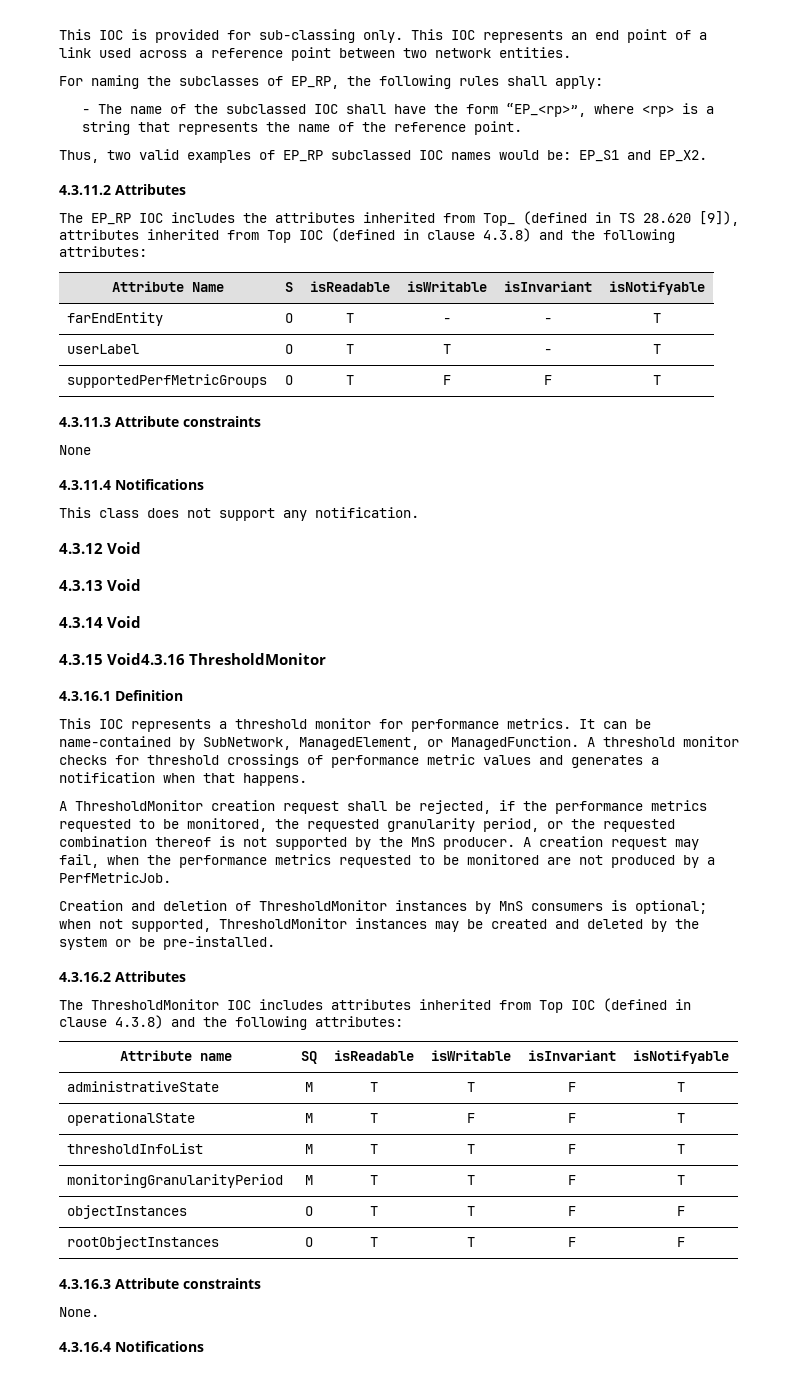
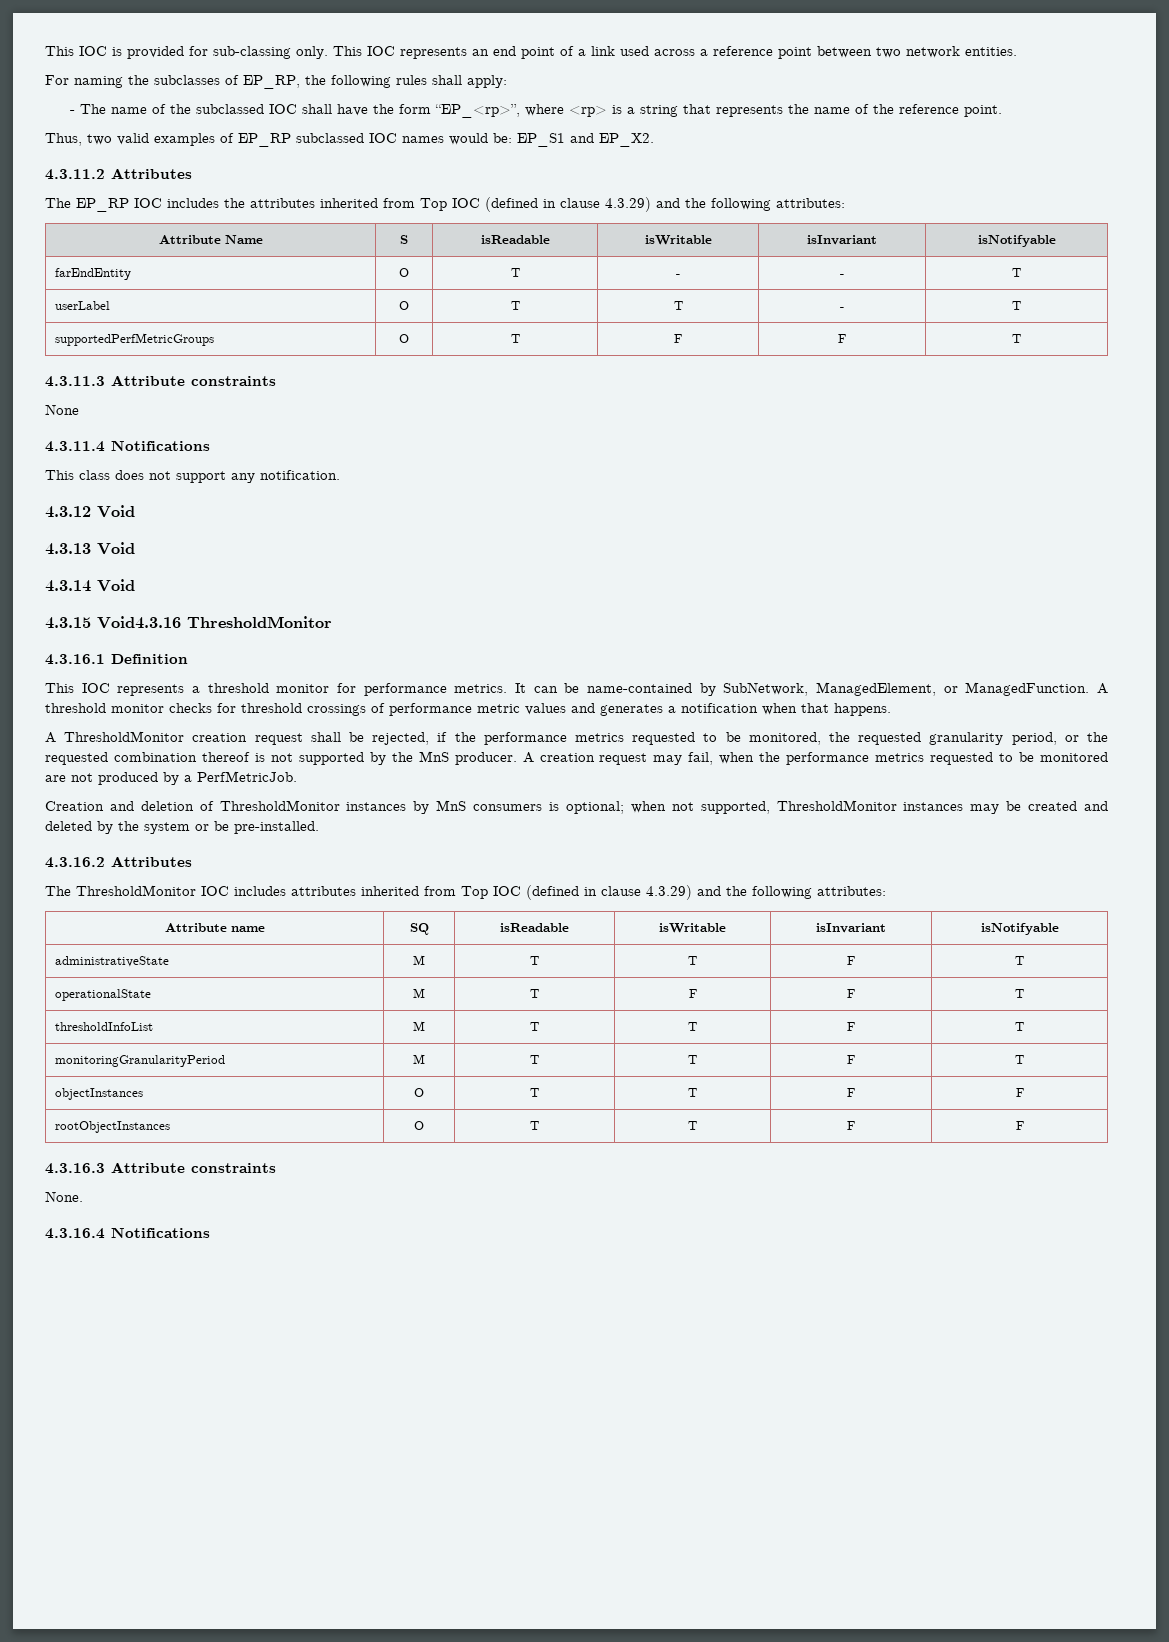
- The EP_RP IOC includes the attributes inherited from Top_ (defined in TS 28.620 [9]), attributes inherited from Top IOC (defined in clause 4.3.8) and the following attributes:
+ The EP_RP IOC includes the attributes inherited from Top IOC (defined in clause 4.3.29) and the following attributes:
- The ThresholdMonitor IOC includes attributes inherited from Top IOC (defined in clause 4.3.8) and the following attributes:
+ The ThresholdMonitor IOC includes attributes inherited from Top IOC (defined in clause 4.3.29) and the following attributes:

